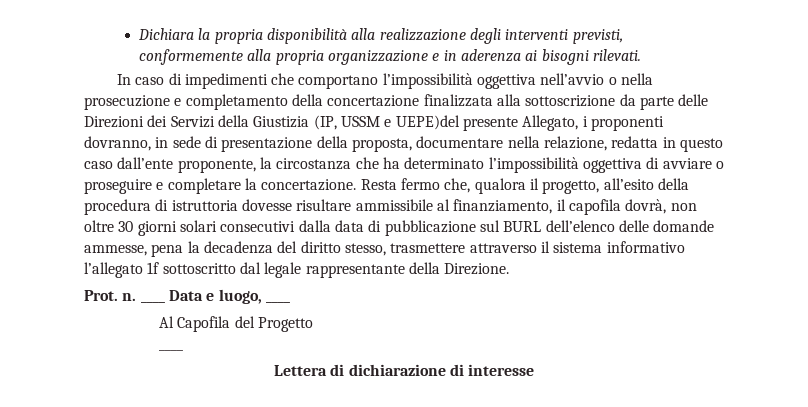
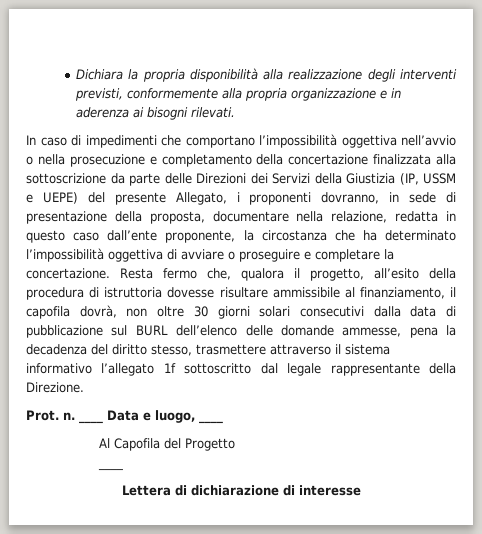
- In caso di impedimenti che comportano l’impossibilità oggettiva nell’avvio o nella prosecuzione e completamento della concertazione finalizzata alla sottoscrizione da parte delle Direzioni dei Servizi della Giustizia (IP, USSM e UEPE)del presente Allegato, i proponenti dovranno, in sede di presentazione della proposta, documentare nella relazione, redatta in questo caso dall’ente proponente, la circostanza che ha determinato l’impossibilità oggettiva di avviare o proseguire e completare la concertazione.
+ In caso di impedimenti che comportano l’impossibilità oggettiva nell’avvio o nella prosecuzione e completamento della concertazione finalizzata alla sottoscrizione da parte delle Direzioni dei Servizi della Giustizia (IP, USSM e UEPE) del presente Allegato, i proponenti dovranno, in sede di presentazione della proposta, documentare nella relazione, redatta in questo caso dall’ente proponente, la circostanza che ha determinato l’impossibilità oggettiva di avviare o proseguire e completare la concertazione.

